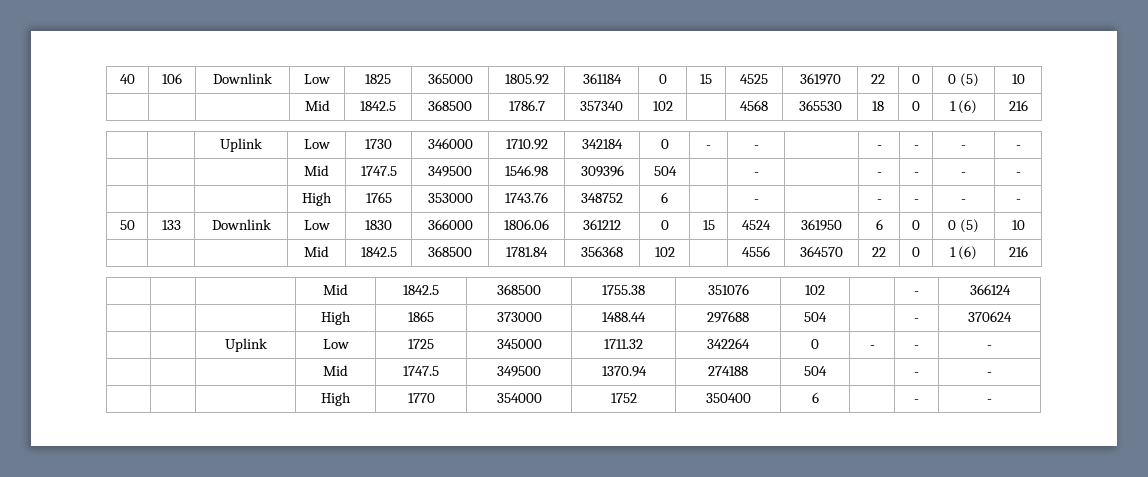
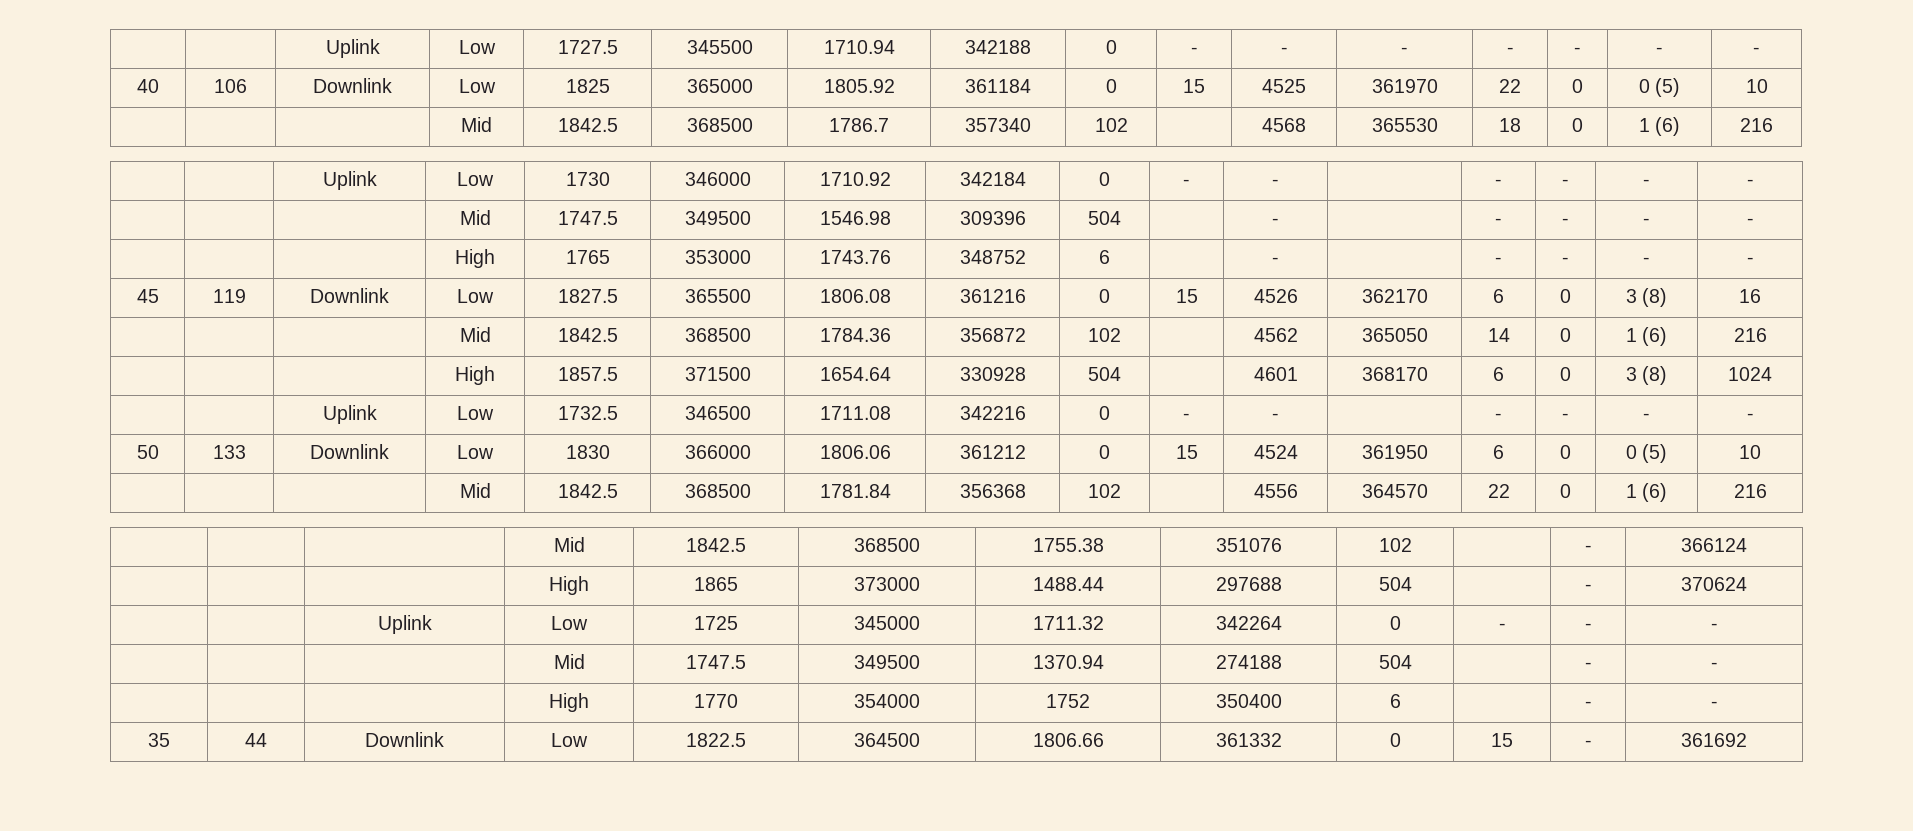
+ | | Uplink | Low | 1727.5 | 345500 | 1710.94 | 342188 | 0 | - | - | - | - | - | - | -
+ 45 | 119 | Downlink | Low | 1827.5 | 365500 | 1806.08 | 361216 | 0 | 15 | 4526 | 362170 | 6 | 0 | 3 (8) | 16
+ | | | Mid | 1842.5 | 368500 | 1784.36 | 356872 | 102 | | 4562 | 365050 | 14 | 0 | 1 (6) | 216
+ | | | High | 1857.5 | 371500 | 1654.64 | 330928 | 504 | | 4601 | 368170 | 6 | 0 | 3 (8) | 1024
+ | | Uplink | Low | 1732.5 | 346500 | 1711.08 | 342216 | 0 | - | - | | - | - | - | -
+ 35 | 44 | Downlink | Low | 1822.5 | 364500 | 1806.66 | 361332 | 0 | 15 | - | 361692

